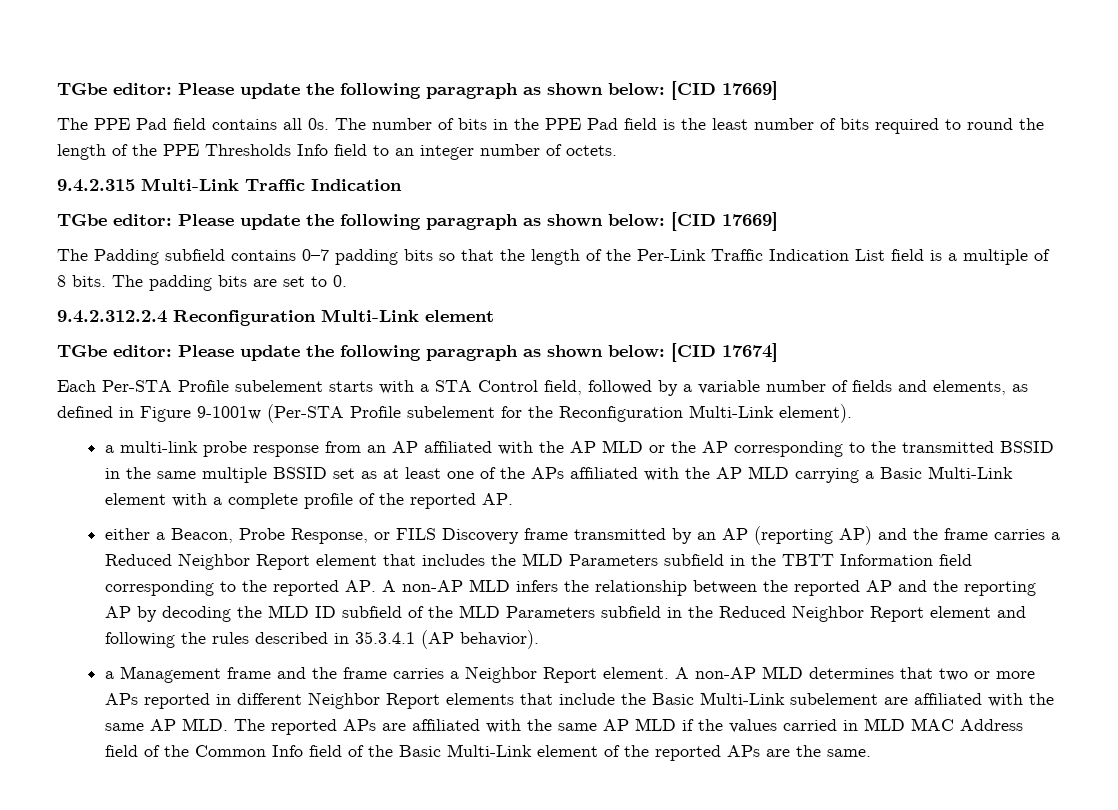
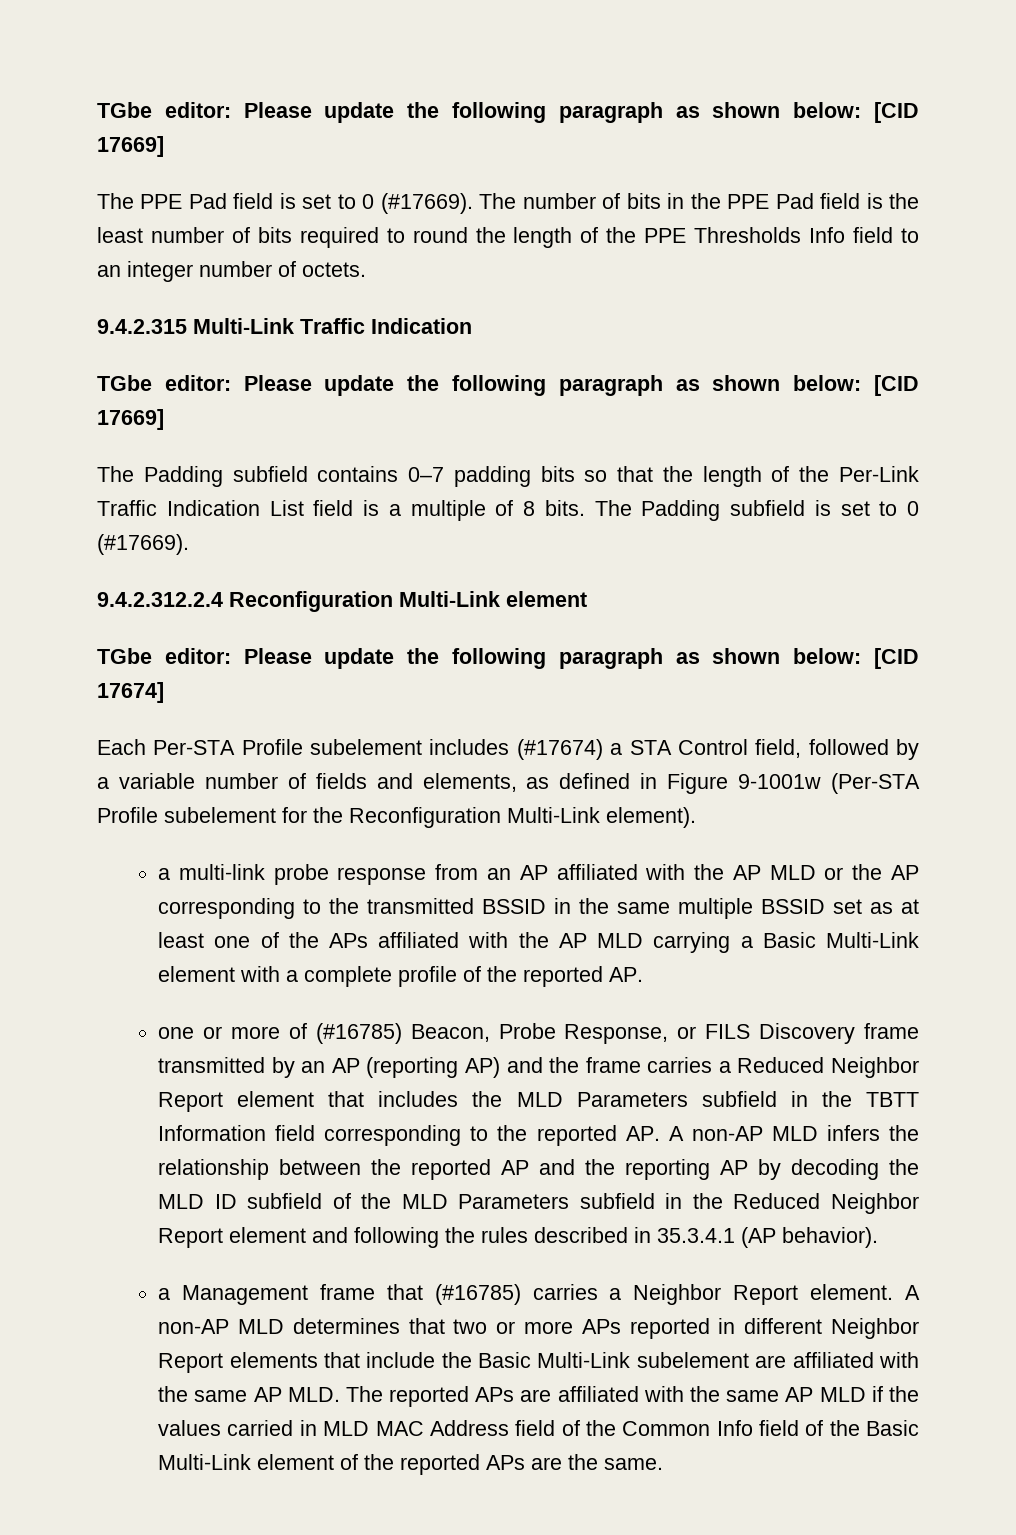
- The PPE Pad field contains all 0s.
+ The PPE Pad field is set to 0 (#17669).
- The padding bits are set to 0.
+ The Padding subfield is set to 0 (#17669).
- Each Per-STA Profile subelement starts with a STA Control field, followed by a variable number of fields and elements, as defined in Figure 9-1001w (Per-STA Profile subelement for the Reconfiguration Multi-Link element).
+ Each Per-STA Profile subelement includes (#17674) a STA Control field, followed by a variable number of fields and elements, as defined in Figure 9-1001w (Per-STA Profile subelement for the Reconfiguration Multi-Link element).
- either a Beacon, Probe Response, or FILS Discovery frame transmitted by an AP (reporting AP) and the frame carries a Reduced Neighbor Report element that includes the MLD Parameters subfield in the TBTT Information field corresponding to the reported AP. A non-AP MLD infers the relationship between the reported AP and the reporting AP by decoding the MLD ID subfield of the MLD Parameters subfield in the Reduced Neighbor Report element and following the rules described in 35.3.4.1 (AP behavior).
+ one or more of (#16785) Beacon, Probe Response, or FILS Discovery frame transmitted by an AP (reporting AP) and the frame carries a Reduced Neighbor Report element that includes the MLD Parameters subfield in the TBTT Information field corresponding to the reported AP. A non-AP MLD infers the relationship between the reported AP and the reporting AP by decoding the MLD ID subfield of the MLD Parameters subfield in the Reduced Neighbor Report element and following the rules described in 35.3.4.1 (AP behavior).
- a Management frame and the frame carries a Neighbor Report element.
+ a Management frame that (#16785) carries a Neighbor Report element.

